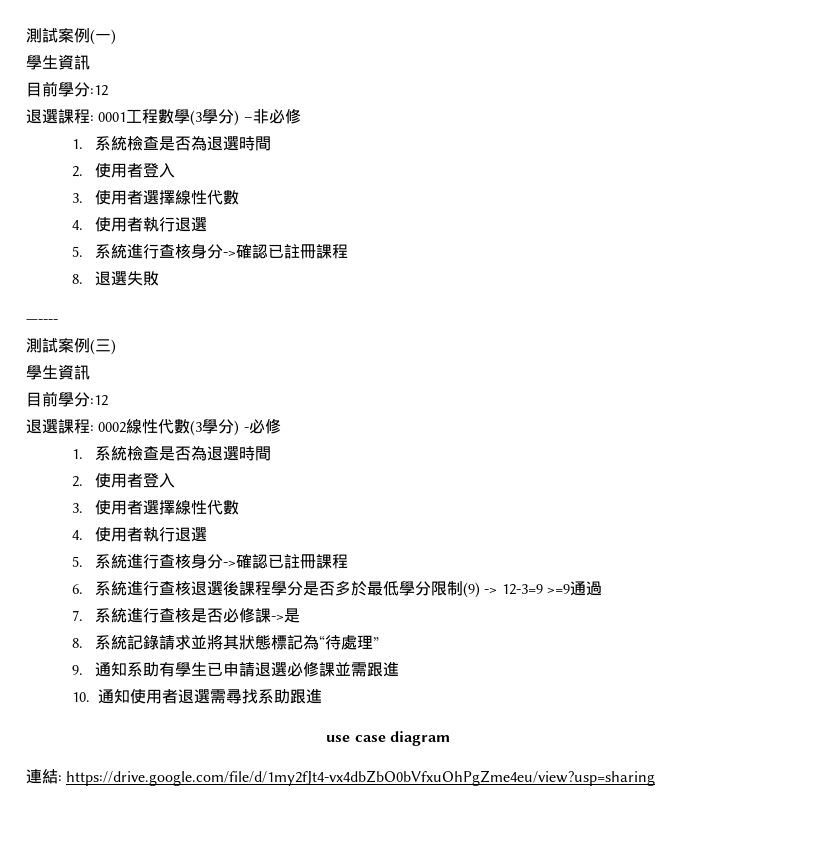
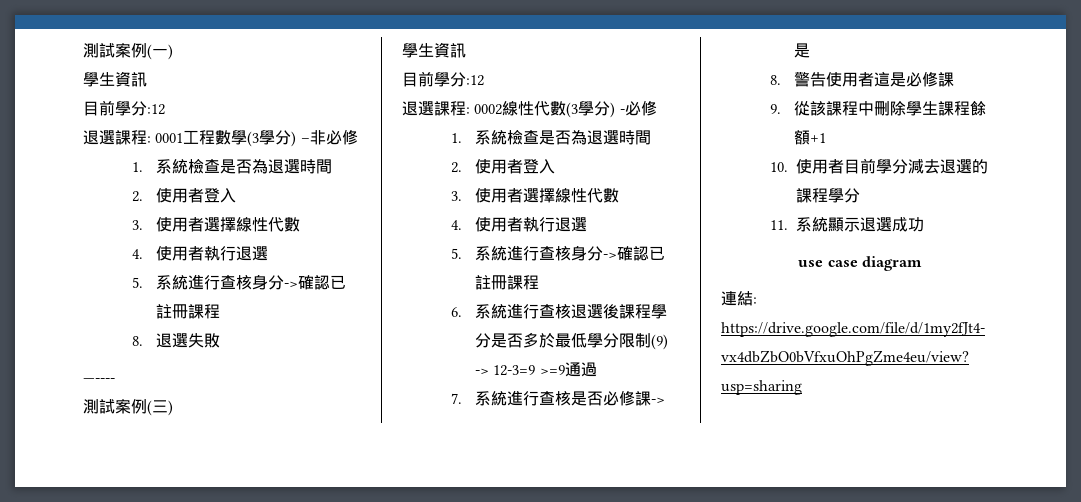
- 8.系統記錄請求並將其狀態標記為“待處理”
- 9.通知系助有學生已申請退選必修課並需跟進
- 10.通知使用者退選需尋找系助跟進
+ 8.警告使用者這是必修課
+ 9.從該課程中刪除學生課程餘額+1
+ 10.使用者目前學分減去退選的課程學分
+ 11.系統顯示退選成功

